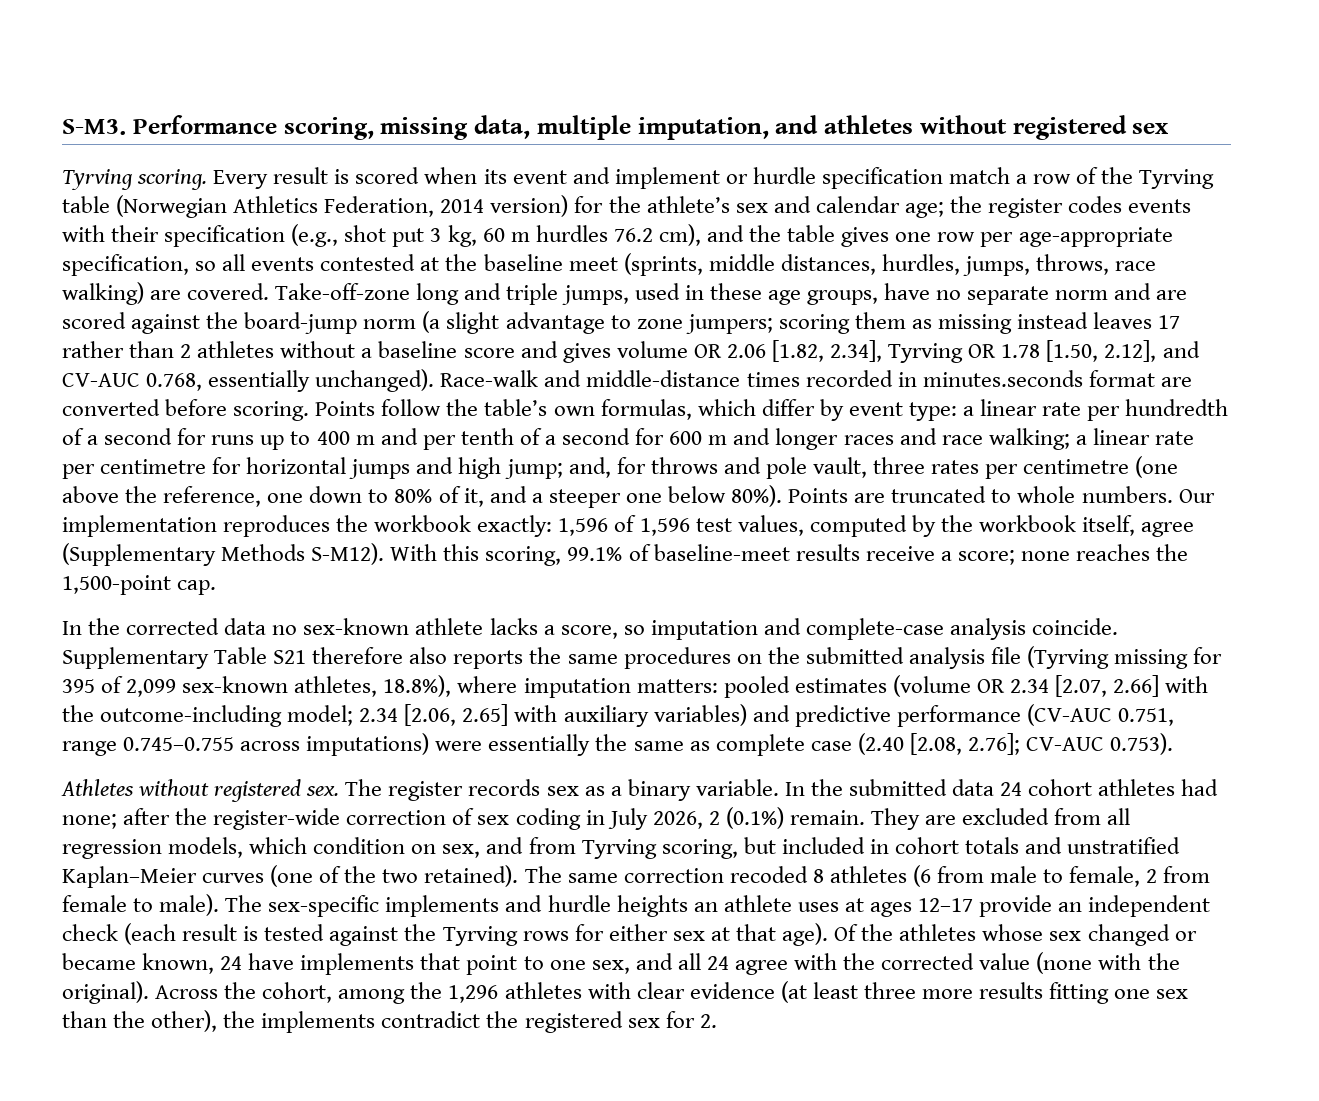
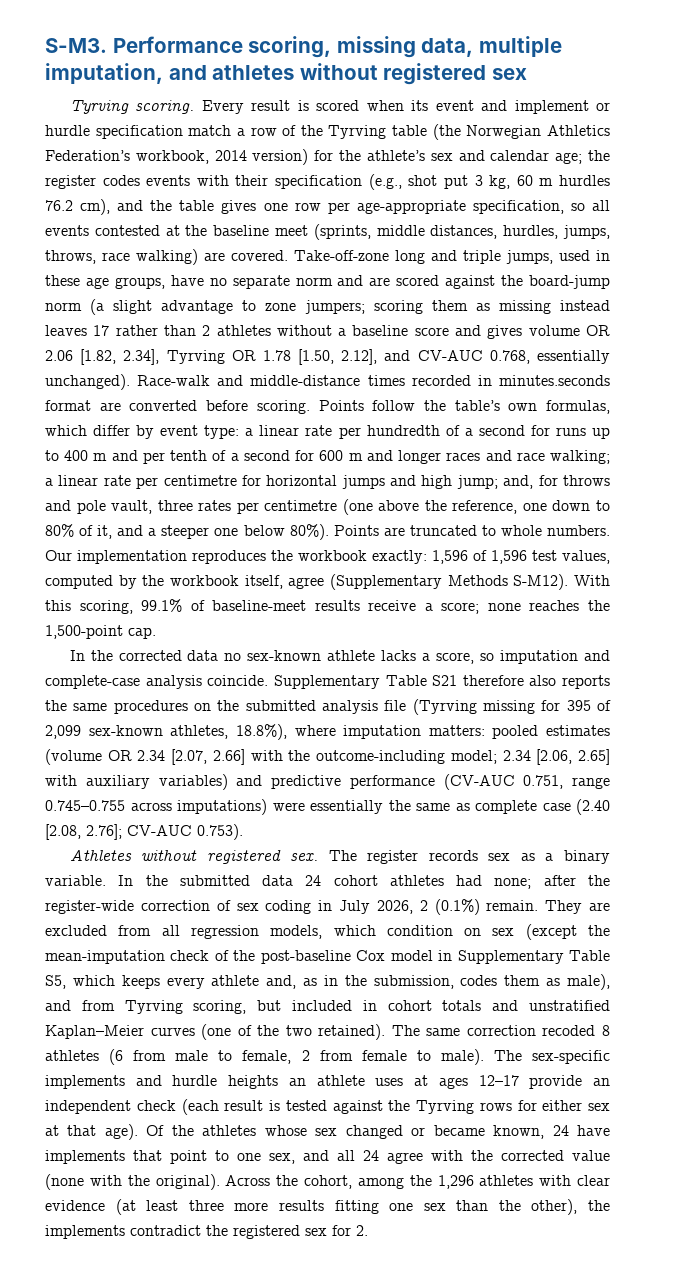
- Every result is scored when its event and implement or hurdle specification match a row of the Tyrving table (Norwegian Athletics Federation, 2014 version) for the athlete’s sex and calendar age;
+ Every result is scored when its event and implement or hurdle specification match a row of the Tyrving table (the Norwegian Athletics Federation’s workbook, 2014 version) for the athlete’s sex and calendar age;
- They are excluded from all regression models, which condition on sex, and from Tyrving scoring, but included in cohort totals and unstratified Kaplan–Meier curves (one of the two retained).
+ They are excluded from all regression models, which condition on sex (except the mean-imputation check of the post-baseline Cox model in Supplementary Table S5, which keeps every athlete and, as in the submission, codes them as male), and from Tyrving scoring, but included in cohort totals and unstratified Kaplan–Meier curves (one of the two retained).

